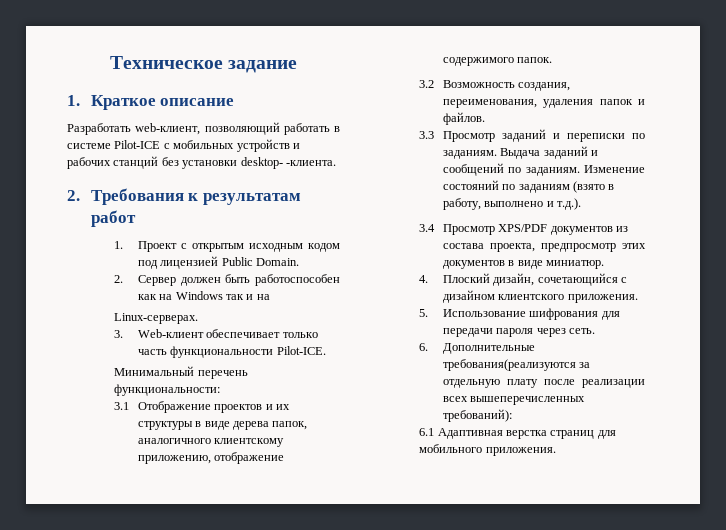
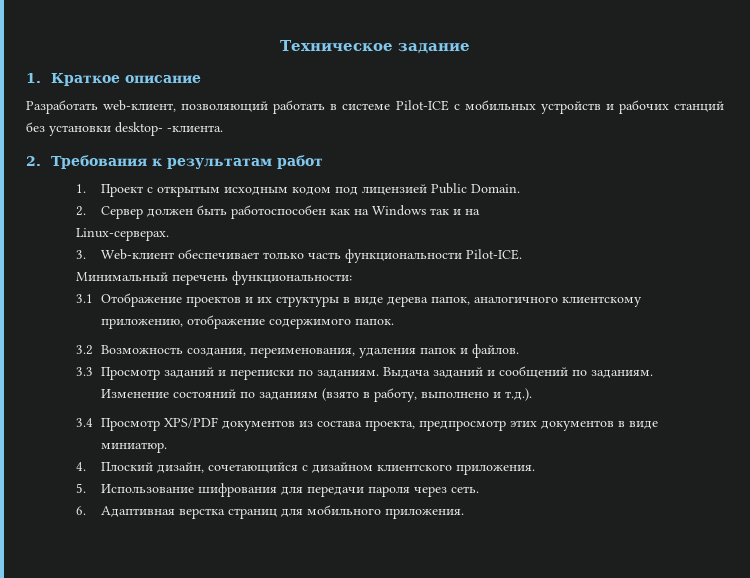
- 6. Дополнительные требования(реализуются за отдельную плату после реализации всех вышеперечисленных требований):
- 6.1 Адаптивная верстка страниц для мобильного приложения.
+ 6. Адаптивная верстка страниц для мобильного приложения.

